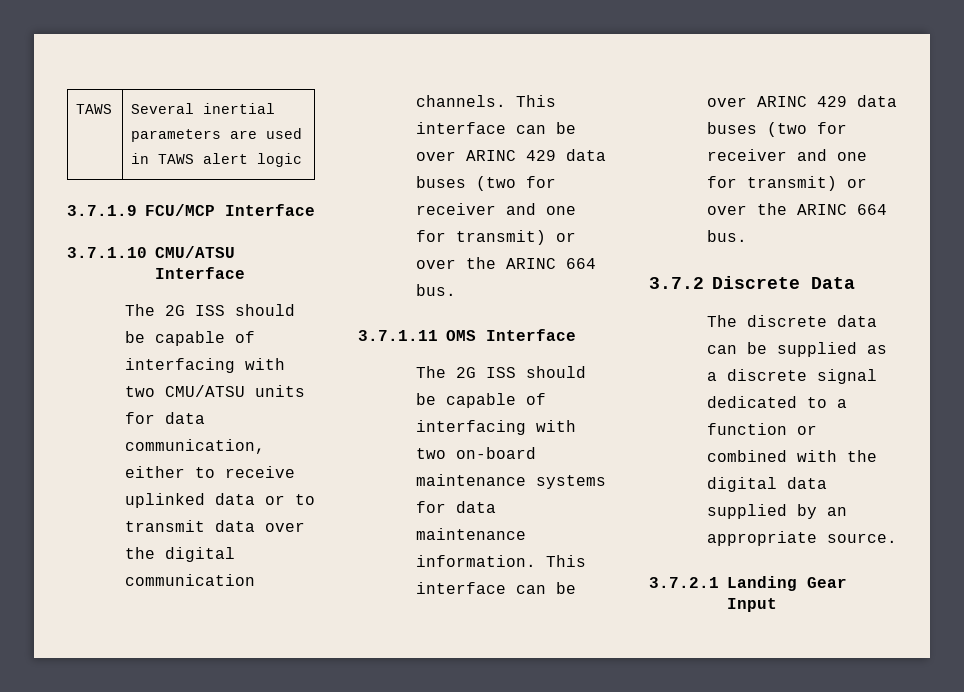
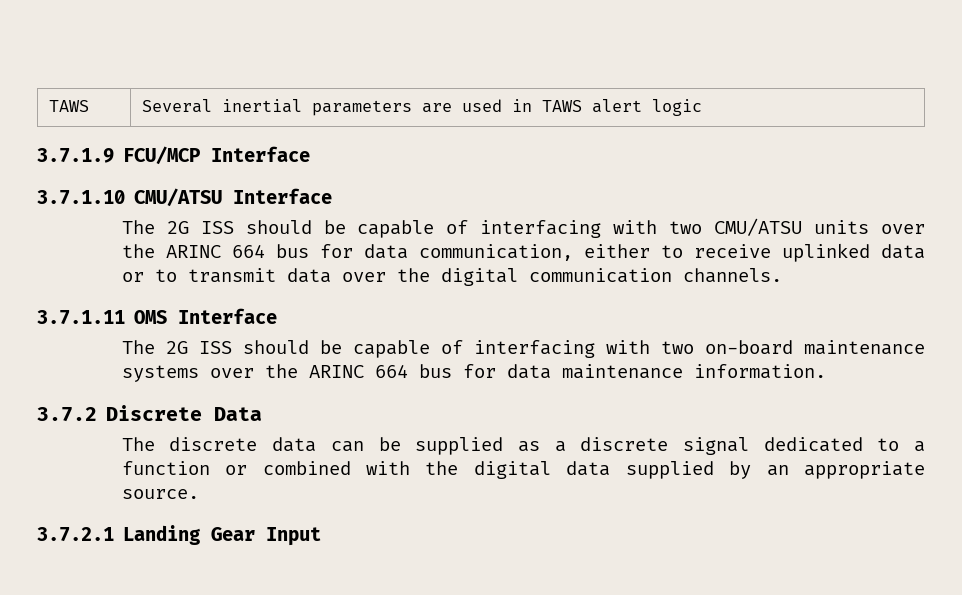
- The 2G ISS should be capable of interfacing with two CMU/ATSU units for data communication, either to receive uplinked data or to transmit data over the digital communication channels. This interface can be over ARINC 429 data buses (two for receiver and one for transmit) or over the ARINC 664 bus.
+ The 2G ISS should be capable of interfacing with two CMU/ATSU units over the ARINC 664 bus for data communication, either to receive uplinked data or to transmit data over the digital communication channels.
- The 2G ISS should be capable of interfacing with two on-board maintenance systems for data maintenance information. This interface can be over ARINC 429 data buses (two for receiver and one for transmit) or over the ARINC 664 bus.
+ The 2G ISS should be capable of interfacing with two on-board maintenance systems over the ARINC 664 bus for data maintenance information.

